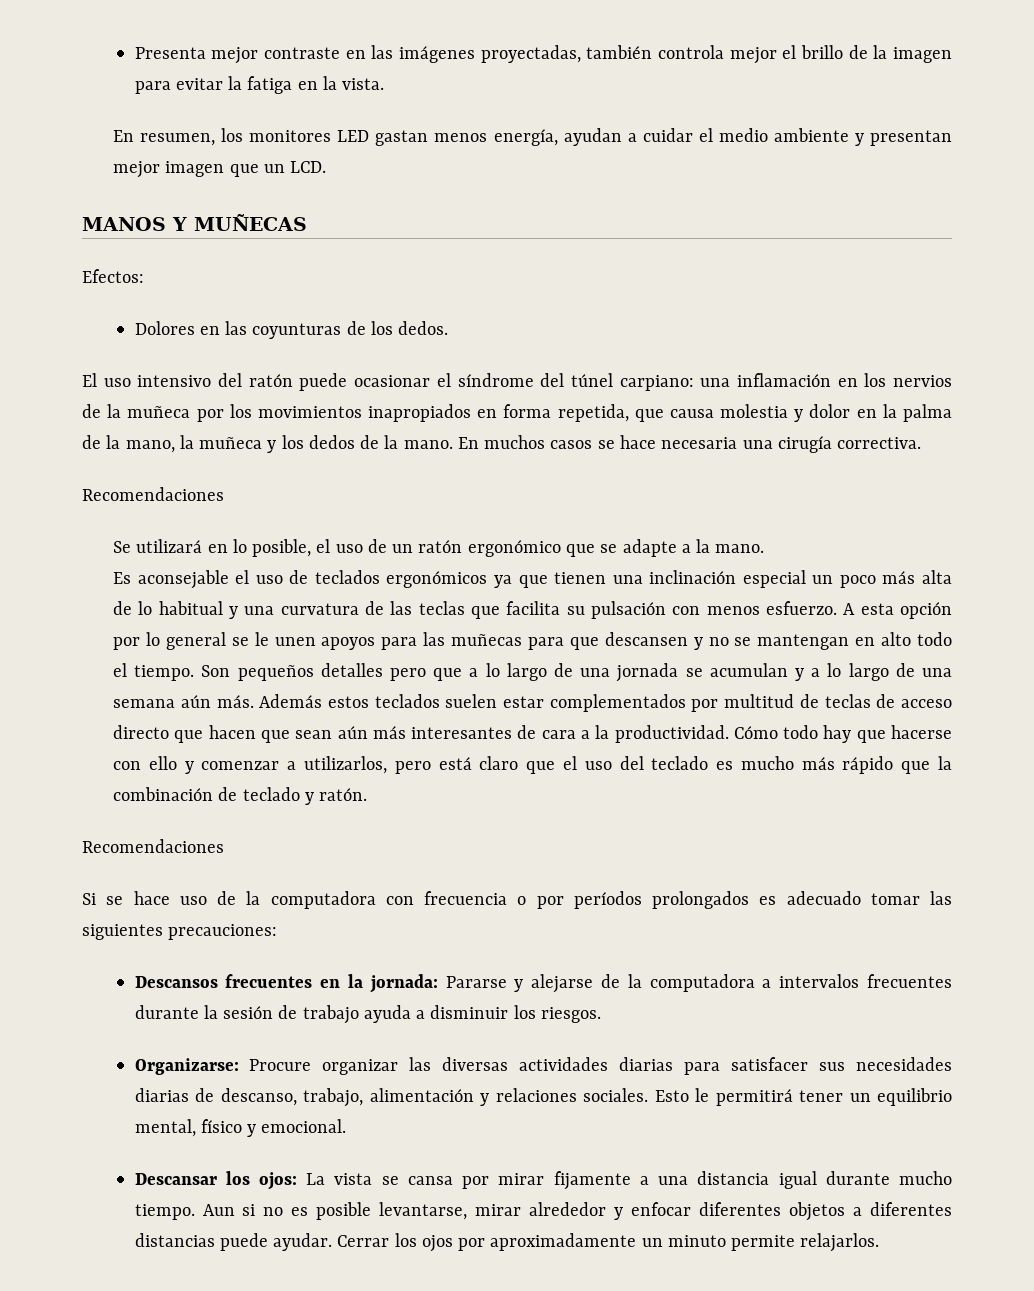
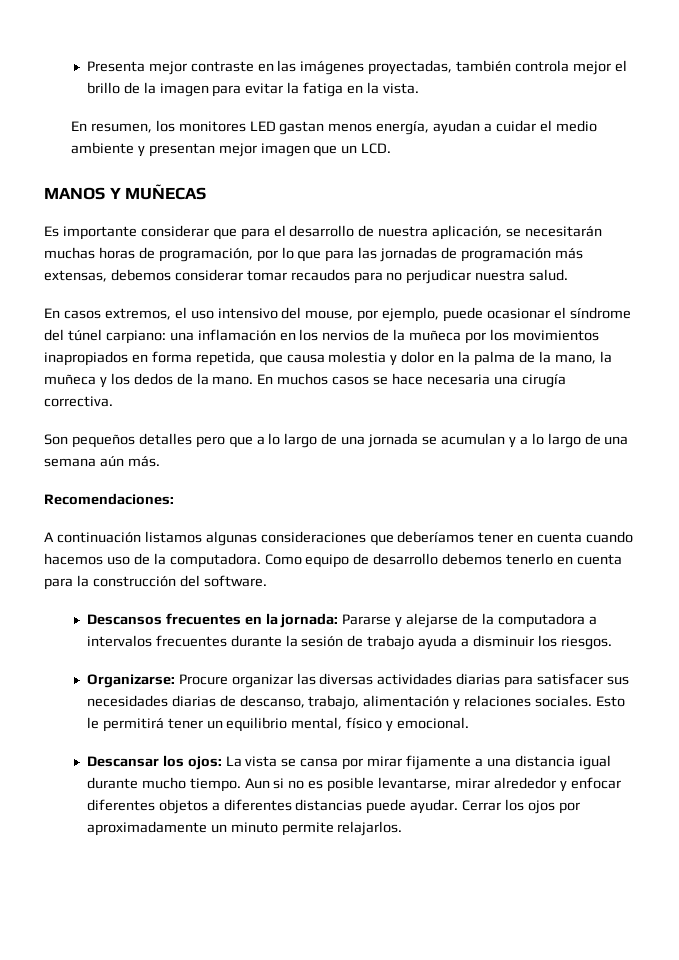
- Efectos:
- Dolores en las coyunturas de los dedos.
- El uso intensivo del ratón puede ocasionar el síndrome del túnel carpiano: una inflamación en los nervios de la muñeca por los movimientos inapropiados en forma repetida, que causa molestia y dolor en la palma de la mano, la muñeca y los dedos de la mano.
+ Es importante considerar que para el desarrollo de nuestra aplicación, se necesitarán muchas horas de programación, por lo que para las jornadas de programación más extensas, debemos considerar tomar recaudos para no perjudicar nuestra salud.
+ En casos extremos, el uso intensivo del mouse, por ejemplo, puede ocasionar el síndrome del túnel carpiano: una inflamación en los nervios de la muñeca por los movimientos inapropiados en forma repetida, que causa molestia y dolor en la palma de la mano, la muñeca y los dedos de la mano.
  En muchos casos se hace necesaria una cirugía correctiva.
- Recomendaciones
- Se utilizará en lo posible, el uso de un ratón ergonómico que se adapte a la mano.
- Es aconsejable el uso de teclados ergonómicos ya que tienen una inclinación especial un poco más alta de lo habitual y una curvatura de las teclas que facilita su pulsación con menos esfuerzo. A esta opción por lo general se le unen apoyos para las muñecas para que descansen y no se mantengan en alto todo el tiempo. Son pequeños detalles pero que a lo largo de una jornada se acumulan y a lo largo de una semana aún más. Además estos teclados suelen estar complementados por multitud de teclas de acceso directo que hacen que sean aún más interesantes de cara a la productividad. Cómo todo hay que hacerse con ello y comenzar a utilizarlos, pero está claro que el uso del teclado es mucho más rápido que la combinación de teclado y ratón.
- Recomendaciones
- Si se hace uso de la computadora con frecuencia o por períodos prolongados es adecuado tomar las siguientes precauciones:
+ Son pequeños detalles pero que a lo largo de una jornada se acumulan y a lo largo de una semana aún más.
+ Recomendaciones:
+ A continuación listamos algunas consideraciones que deberíamos tener en cuenta cuando hacemos uso de la computadora. Como equipo de desarrollo debemos tenerlo en cuenta para la construcción del software.

